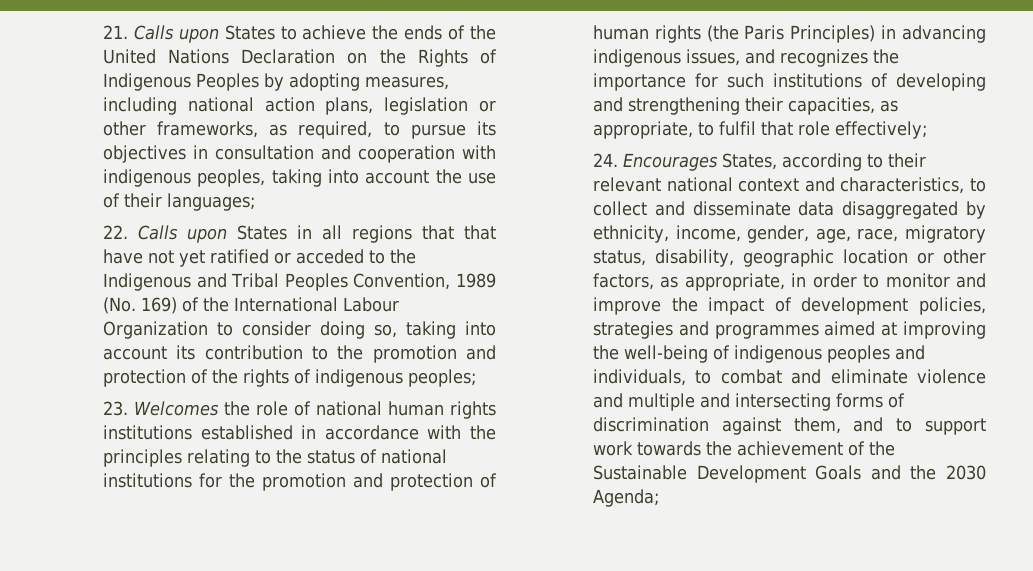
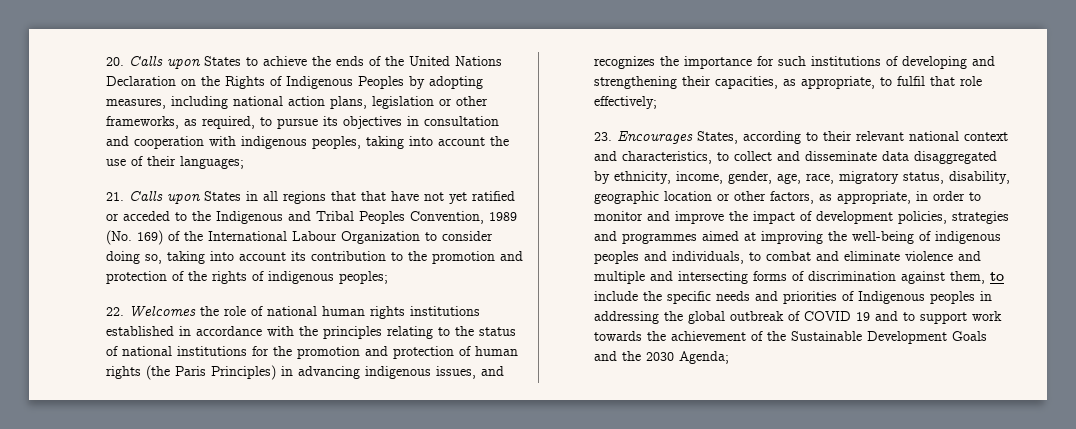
- 21. Calls upon States to achieve the ends of the United Nations Declaration on the Rights of Indigenous Peoples by adopting measures, including national action plans, legislation or other frameworks, as required, to pursue its objectives in consultation and cooperation with indigenous peoples, taking into account the use of their languages;
+ 20. Calls upon States to achieve the ends of the United Nations Declaration on the Rights of Indigenous Peoples by adopting measures, including national action plans, legislation or other frameworks, as required, to pursue its objectives in consultation and cooperation with indigenous peoples, taking into account the use of their languages;
- 22. Calls upon States in all regions that that have not yet ratified or acceded to the Indigenous and Tribal Peoples Convention, 1989 (No. 169) of the International Labour Organization to consider doing so, taking into account its contribution to the promotion and protection of the rights of indigenous peoples;
+ 21. Calls upon States in all regions that that have not yet ratified or acceded to the Indigenous and Tribal Peoples Convention, 1989 (No. 169) of the International Labour Organization to consider doing so, taking into account its contribution to the promotion and protection of the rights of indigenous peoples;
- 23. Welcomes the role of national human rights institutions established in accordance with the principles relating to the status of national institutions for the promotion and protection of human rights (the Paris Principles) in advancing indigenous issues, and recognizes the importance for such institutions of developing and strengthening their capacities, as appropriate, to fulfil that role effectively;
+ 22. Welcomes the role of national human rights institutions established in accordance with the principles relating to the status of national institutions for the promotion and protection of human rights (the Paris Principles) in advancing indigenous issues, and recognizes the importance for such institutions of developing and strengthening their capacities, as appropriate, to fulfil that role effectively;
- 24. Encourages States, according to their relevant national context and characteristics, to collect and disseminate data disaggregated by ethnicity, income, gender, age, race, migratory status, disability, geographic location or other factors, as appropriate, in order to monitor and improve the impact of development policies, strategies and programmes aimed at improving the well-being of indigenous peoples and individuals, to combat and eliminate violence and multiple and intersecting forms of discrimination against them, and to support work towards the achievement of the Sustainable Development Goals and the 2030 Agenda;
+ 23. Encourages States, according to their relevant national context and characteristics, to collect and disseminate data disaggregated by ethnicity, income, gender, age, race, migratory status, disability, geographic location or other factors, as appropriate, in order to monitor and improve the impact of development policies, strategies and programmes aimed at improving the well-being of indigenous peoples and individuals, to combat and eliminate violence and multiple and intersecting forms of discrimination against them, to include the specific needs and priorities of Indigenous peoples in addressing the global outbreak of COVID 19 and to support work towards the achievement of the Sustainable Development Goals and the 2030 Agenda;

